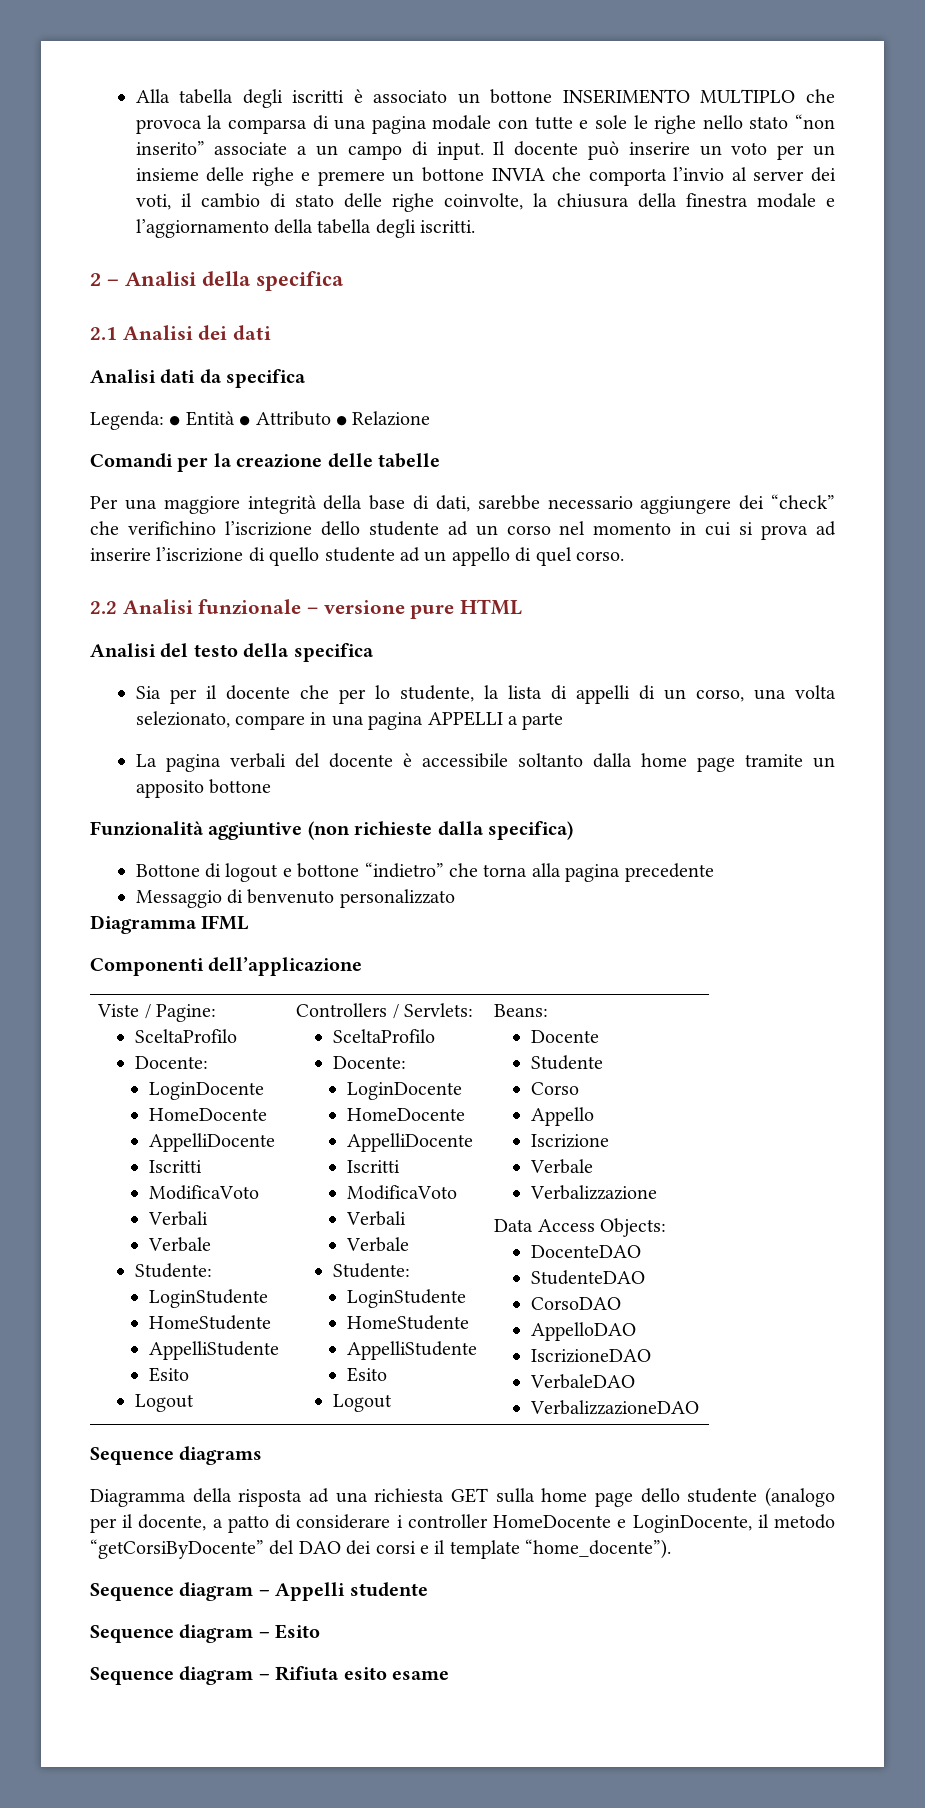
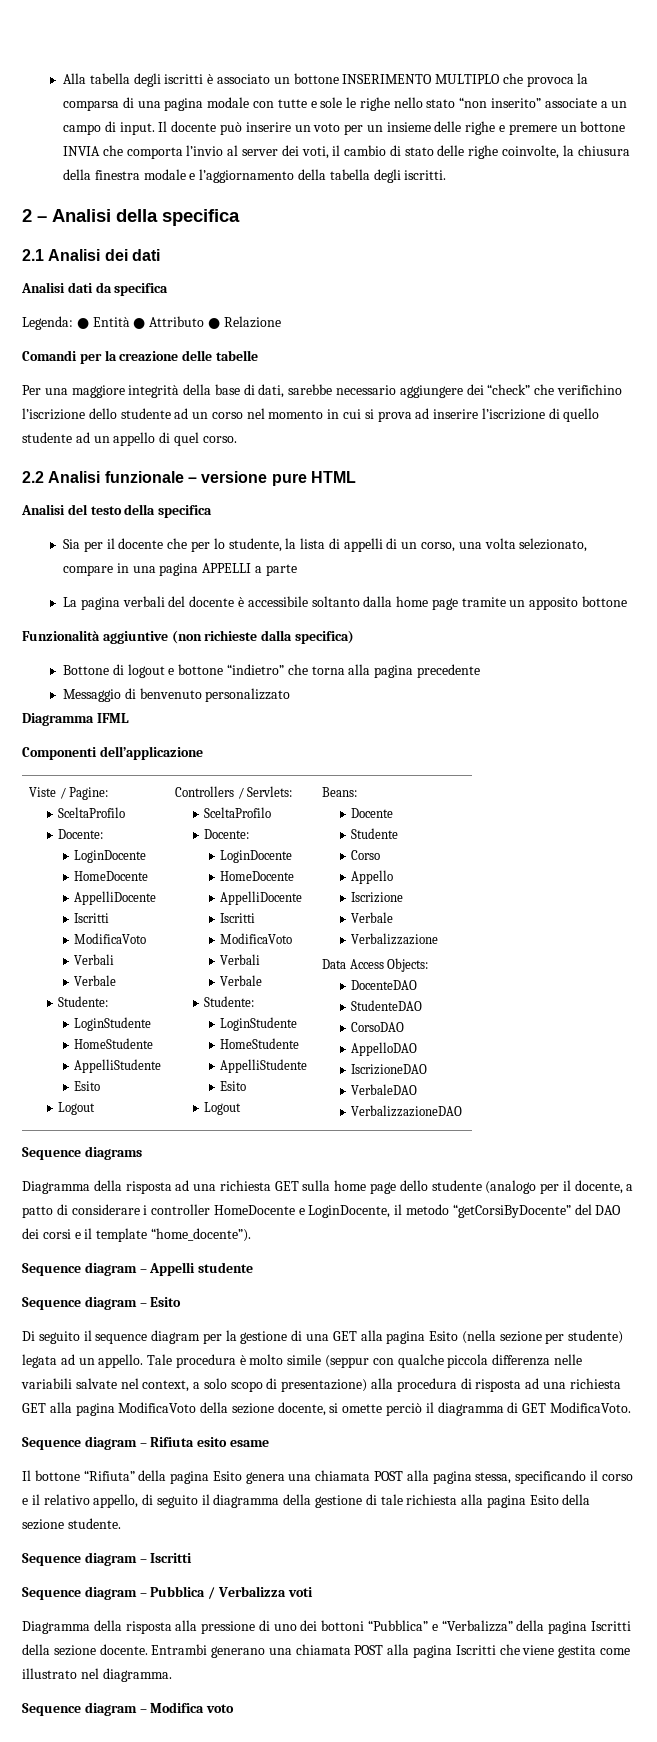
+ Di seguito il sequence diagram per la gestione di una GET alla pagina Esito (nella sezione per studente) legata ad un appello. Tale procedura è molto simile (seppur con qualche piccola differenza nelle variabili salvate nel context, a solo scopo di presentazione) alla procedura di risposta ad una richiesta GET alla pagina ModificaVoto della sezione docente, si omette perciò il diagramma di GET ModificaVoto.
+ Il bottone “Rifiuta” della pagina Esito genera una chiamata POST alla pagina stessa, specificando il corso e il relativo appello, di seguito il diagramma della gestione di tale richiesta alla pagina Esito della sezione studente.
+ Sequence diagram – Iscritti
+ Sequence diagram – Pubblica / Verbalizza voti
+ Diagramma della risposta alla pressione di uno dei bottoni “Pubblica” e “Verbalizza” della pagina Iscritti della sezione docente. Entrambi generano una chiamata POST alla pagina Iscritti che viene gestita come illustrato nel diagramma.
+ Sequence diagram – Modifica voto

